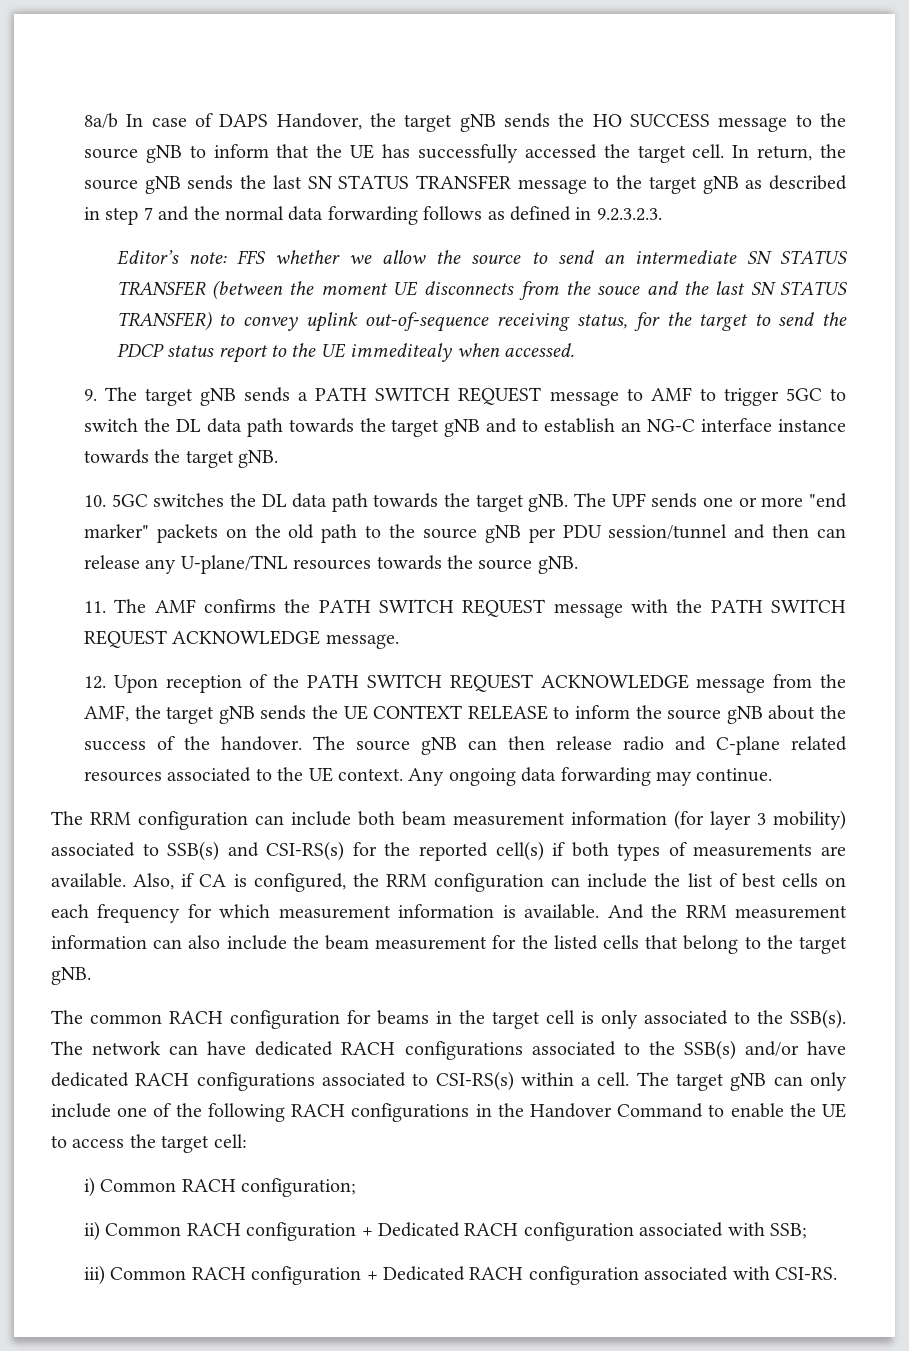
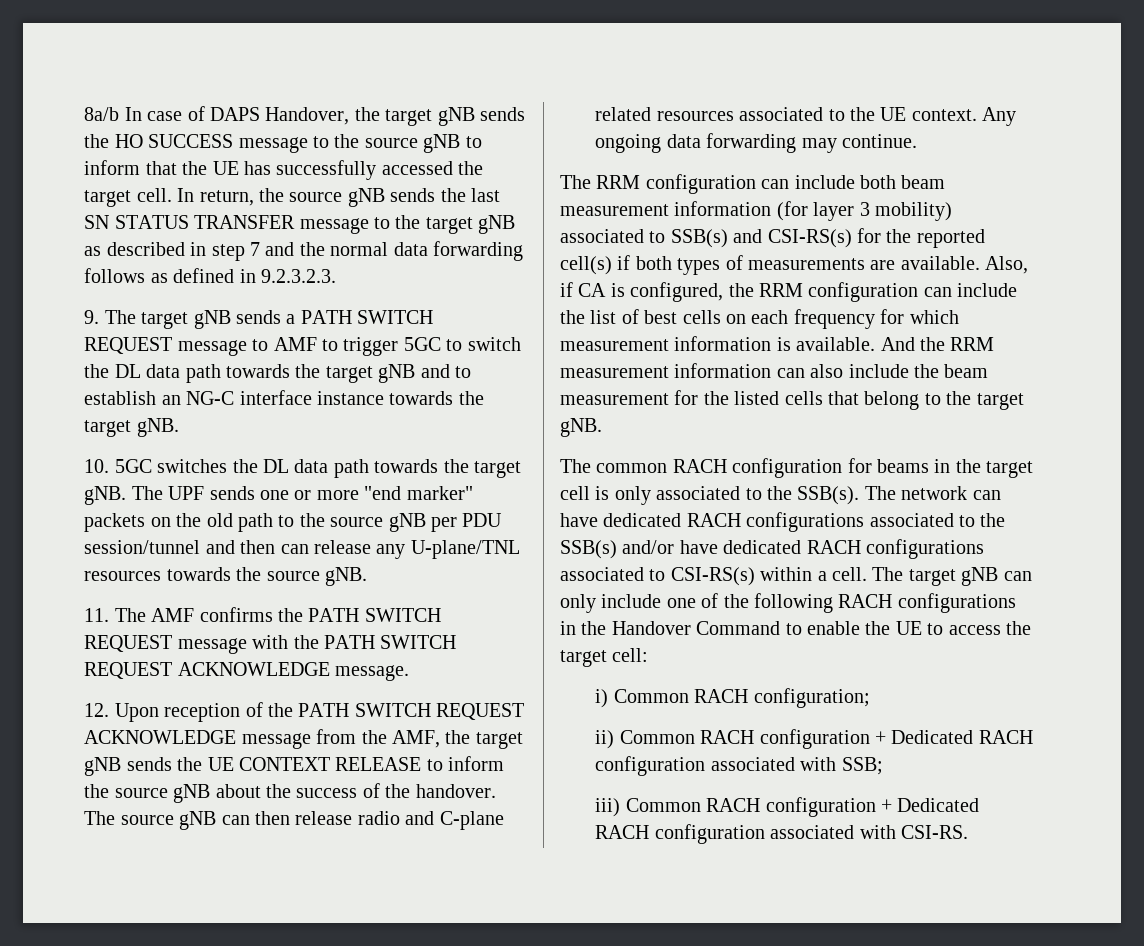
- Editor’s note: FFS whether we allow the source to send an intermediate SN STATUS TRANSFER (between the moment UE disconnects from the souce and the last SN STATUS TRANSFER) to convey uplink out-of-sequence receiving status, for the target to send the PDCP status report to the UE immeditealy when accessed.

